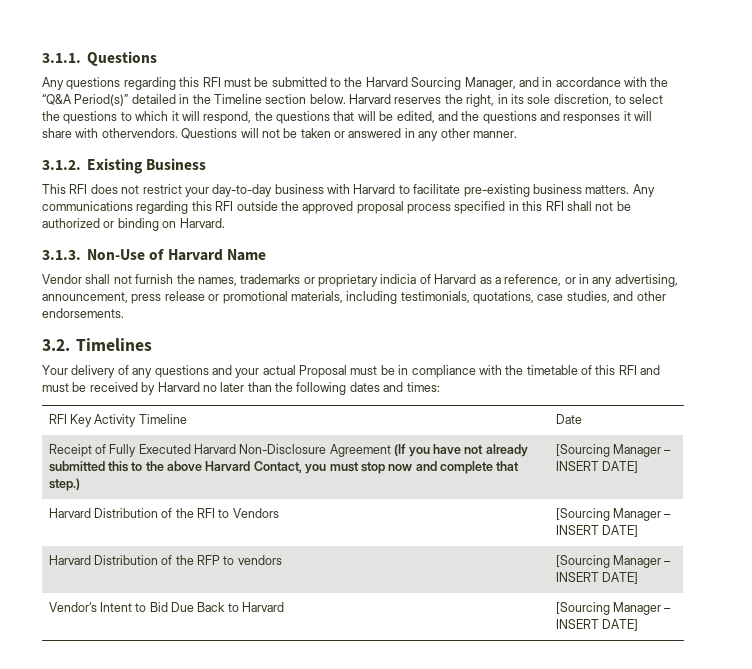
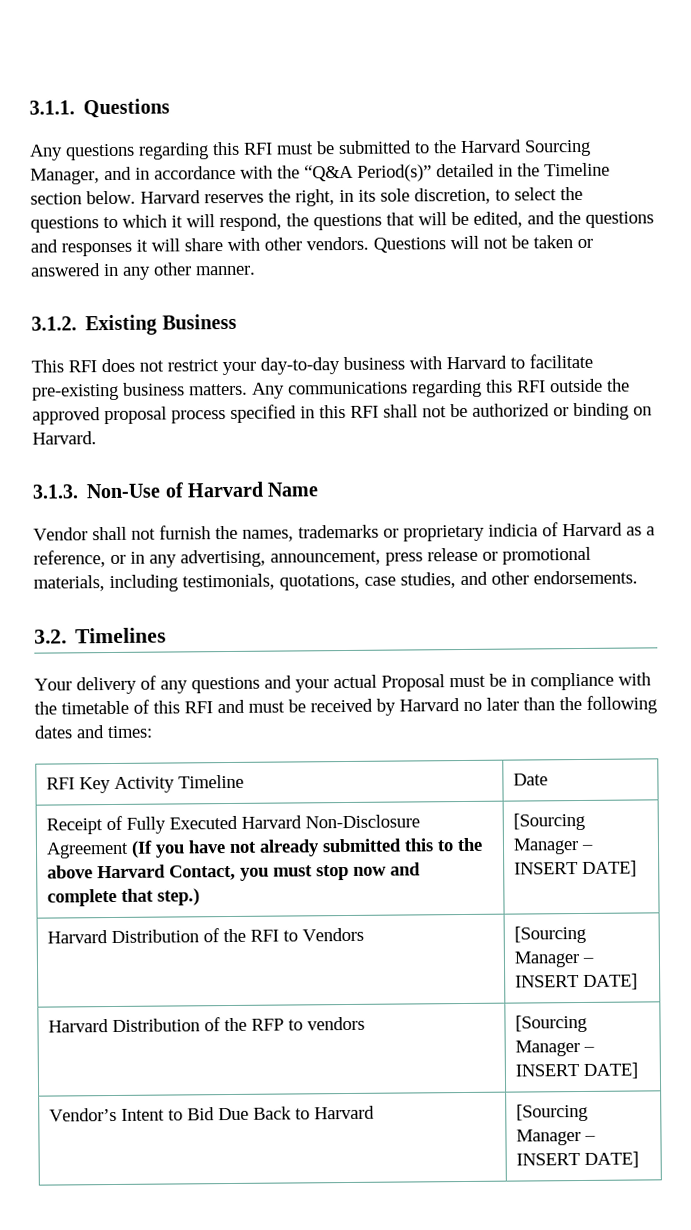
- Harvard reserves the right, in its sole discretion, to select the questions to which it will respond, the questions that will be edited, and the questions and responses it will share with othervendors.
+ Harvard reserves the right, in its sole discretion, to select the questions to which it will respond, the questions that will be edited, and the questions and responses it will share with other vendors.

